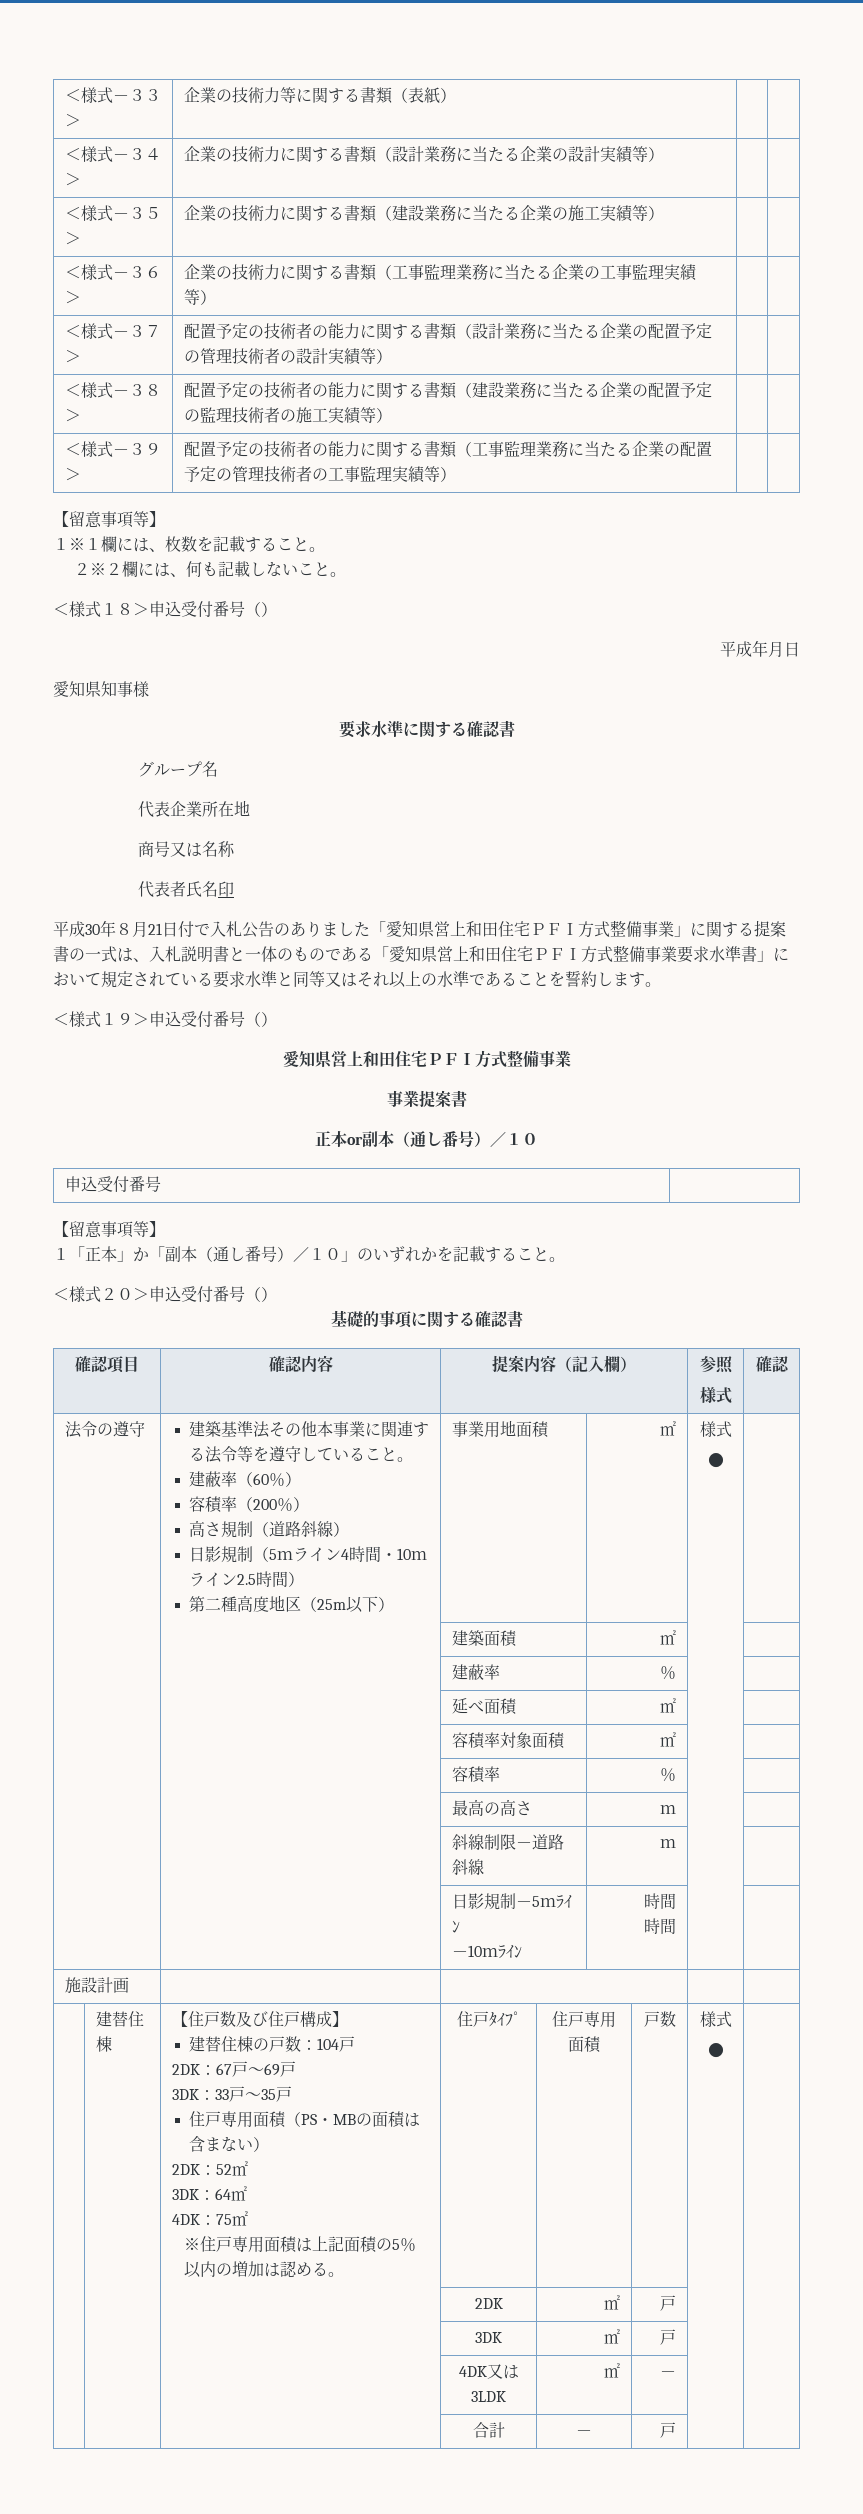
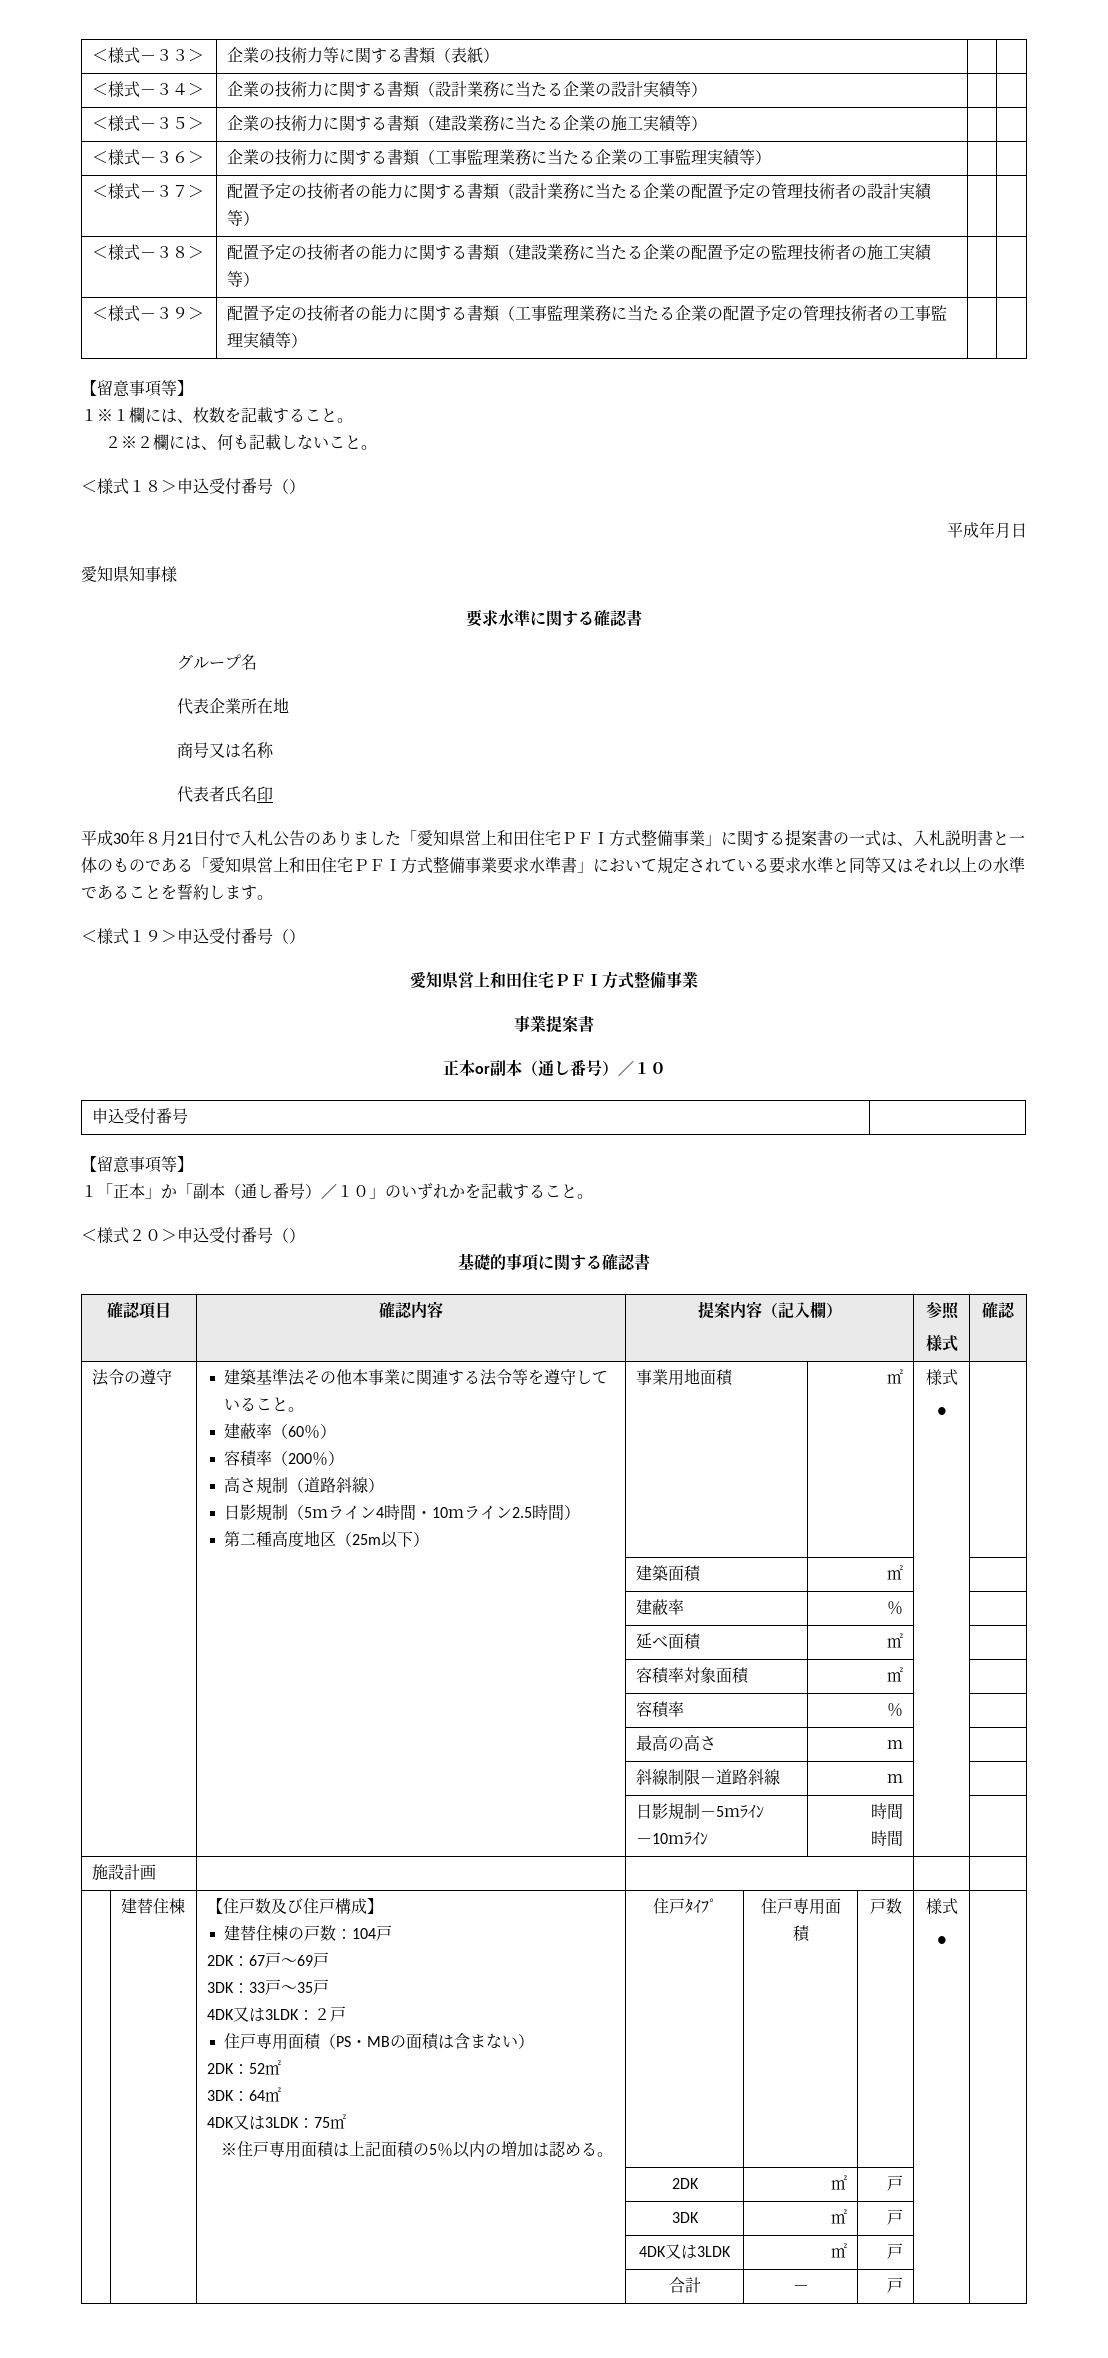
+ 4DK又は3LDK：２戸
- 4DK：75㎡
+ 4DK又は3LDK：75㎡
- | | | 4DK又は3LDK | ㎡ | － | |
+ | | | 4DK又は3LDK | ㎡ | 戸 | |

